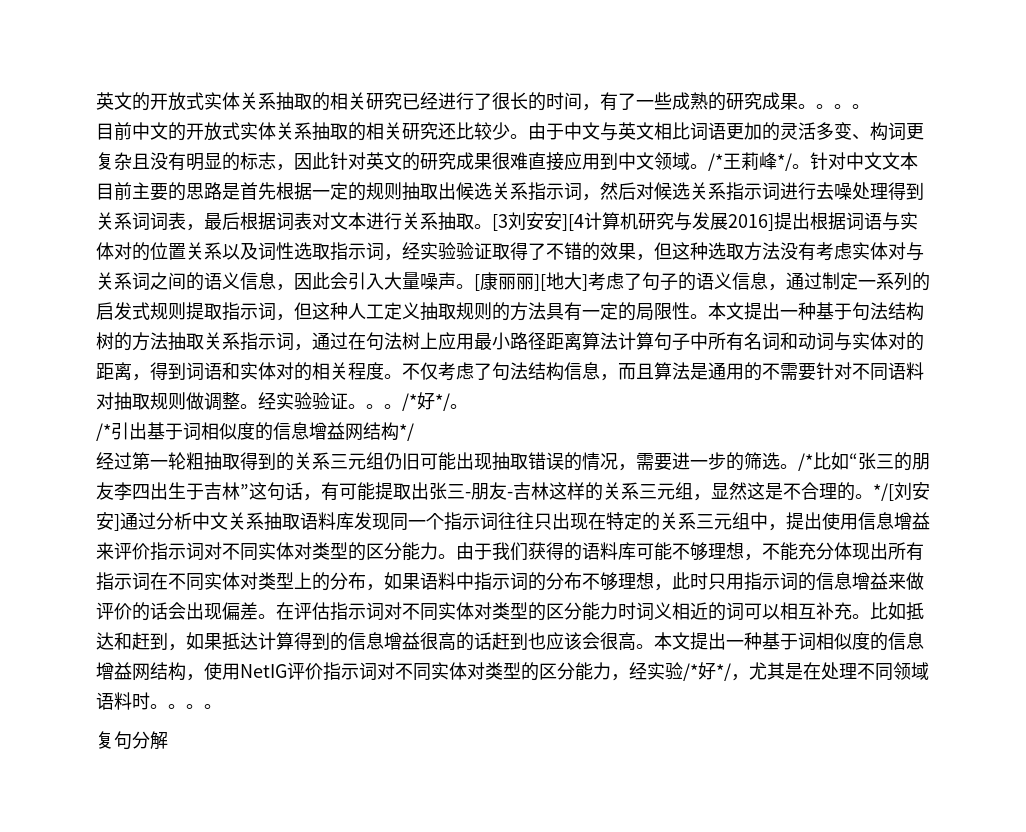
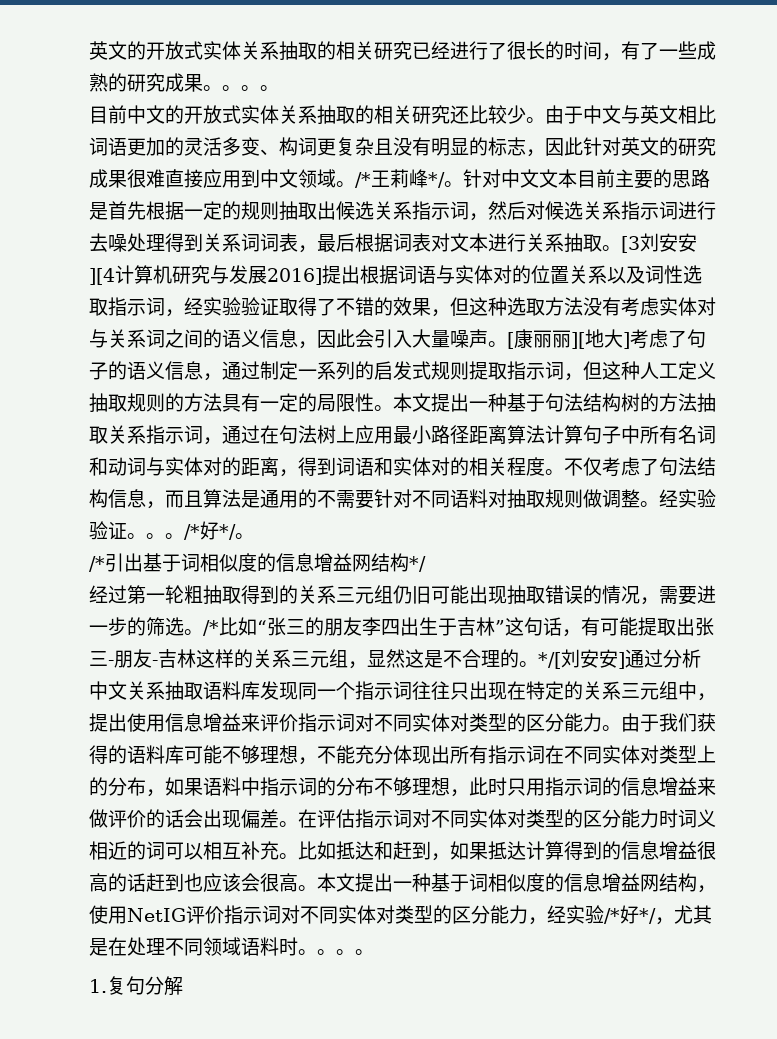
- 复句分解
+ 1.复句分解

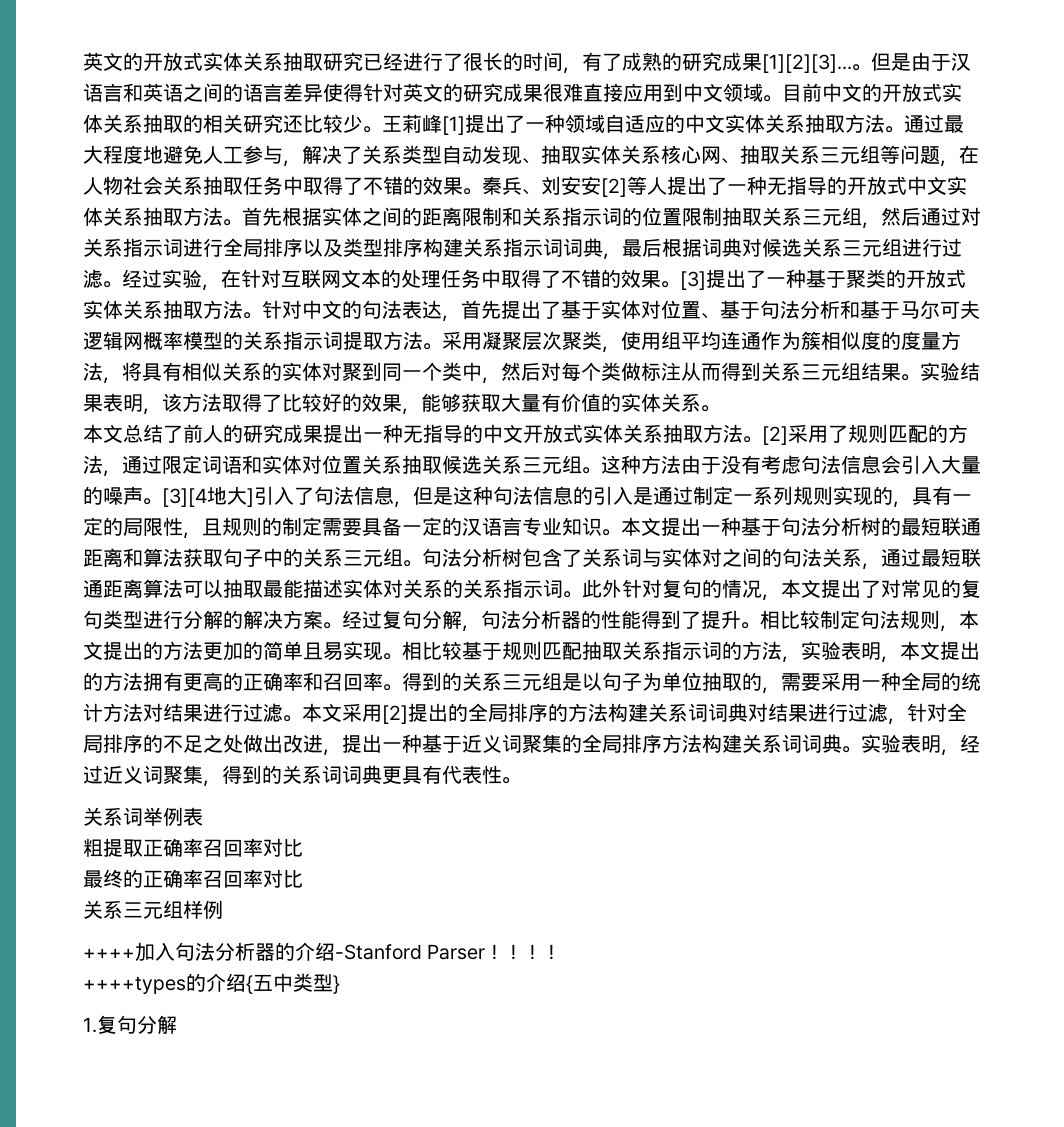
- 英文的开放式实体关系抽取的相关研究已经进行了很长的时间，有了一些成熟的研究成果。。。。
- 目前中文的开放式实体关系抽取的相关研究还比较少。
+ 英文的开放式实体关系抽取研究已经进行了很长的时间，有了成熟的研究成果[1][2][3]...。但是由于汉语言和英语之间的语言差异使得针对英文的研究成果很难直接应用到中文领域。目前中文的开放式实体关系抽取的相关研究还比较少。
- 由于中文与英文相比词语更加的灵活多变、构词更复杂且没有明显的标志，因此针对英文的研究成果很难直接应用到中文领域。/*王莉峰*/。针对中文文本目前主要的思路是首先根据一定的规则抽取出候选关系指示词，然后对候选关系指示词进行去噪处理得到关系词词表，最后根据词表对文本进行关系抽取。[3刘安安][4计算机研究与发展2016]提出根据词语与实体对的位置关系以及词性选取指示词，经实验验证取得了不错的效果，但这种选取方法没有考虑实体对与关系词之间的语义信息，因此会引入大量噪声。[康丽丽][地大]考虑了句子的语义信息，通过制定一系列的启发式规则提取指示词，但这种人工定义抽取规则的方法具有一定的局限性。
+ 王莉峰[1]提出了一种领域自适应的中文实体关系抽取方法。通过最大程度地避免人工参与，解决了关系类型自动发现、抽取实体关系核心网、抽取关系三元组等问题，在人物社会关系抽取任务中取得了不错的效果。秦兵、刘安安[2]等人提出了一种无指导的开放式中文实体关系抽取方法。首先根据实体之间的距离限制和关系指示词的位置限制抽取关系三元组，然后通过对关系指示词进行全局排序以及类型排序构建关系指示词词典，最后根据词典对候选关系三元组进行过滤。经过实验，在针对互联网文本的处理任务中取得了不错的效果。[3]提出了一种基于聚类的开放式实体关系抽取方法。针对中文的句法表达，首先提出了基于实体对位置、基于句法分析和基于马尔可夫逻辑网概率模型的关系指示词提取方法。采用凝聚层次聚类，使用组平均连通作为簇相似度的度量方法，将具有相似关系的实体对聚到同一个类中，然后对每个类做标注从而得到关系三元组结果。实验结果表明，该方法取得了比较好的效果，能够获取大量有价值的实体关系。
+ 本文总结了前人的研究成果提出一种无指导的中文开放式实体关系抽取方法。[2]采用了规则匹配的方法，通过限定词语和实体对位置关系抽取候选关系三元组。这种方法由于没有考虑句法信息会引入大量的噪声。[3][4地大]引入了句法信息，但是这种句法信息的引入是通过制定一系列规则实现的，具有一定的局限性，且规则的制定需要具备一定的汉语言专业知识。
- 本文提出一种基于句法结构树的方法抽取关系指示词，通过在句法树上应用最小路径距离算法计算句子中所有名词和动词与实体对的距离，得到词语和实体对的相关程度。不仅考虑了句法结构信息，而且算法是通用的不需要针对不同语料对抽取规则做调整。经实验验证。。。/*好*/。
- /*引出基于词相似度的信息增益网结构*/
- 经过第一轮粗抽取得到的关系三元组仍旧可能出现抽取错误的情况，需要进一步的筛选。/*比如“张三的朋友李四出生于吉林”这句话，有可能提取出张三-朋友-吉林这样的关系三元组，显然这是不合理的。*/[刘安安]通过分析中文关系抽取语料库发现同一个指示词往往只出现在特定的关系三元组中，提出使用信息增益来评价指示词对不同实体对类型的区分能力。由于我们获得的语料库可能不够理想，不能充分体现出所有指示词在不同实体对类型上的分布，如果语料中指示词的分布不够理想，此时只用指示词的信息增益来做评价的话会出现偏差。在评估指示词对不同实体对类型的区分能力时词义相近的词可以相互补充。比如抵达和赶到，如果抵达计算得到的信息增益很高的话赶到也应该会很高。本文提出一种基于词相似度的信息增益网结构，使用NetIG评价指示词对不同实体对类型的区分能力，经实验/*好*/，尤其是在处理不同领域语料时。。。。
+ 本文提出一种基于句法分析树的最短联通距离和算法获取句子中的关系三元组。句法分析树包含了关系词与实体对之间的句法关系，通过最短联通距离算法可以抽取最能描述实体对关系的关系指示词。此外针对复句的情况，本文提出了对常见的复句类型进行分解的解决方案。经过复句分解，句法分析器的性能得到了提升。相比较制定句法规则，本文提出的方法更加的简单且易实现。相比较基于规则匹配抽取关系指示词的方法，实验表明，本文提出的方法拥有更高的正确率和召回率。得到的关系三元组是以句子为单位抽取的，需要采用一种全局的统计方法对结果进行过滤。本文采用[2]提出的全局排序的方法构建关系词词典对结果进行过滤，针对全局排序的不足之处做出改进，提出一种基于近义词聚集的全局排序方法构建关系词词典。实验表明，经过近义词聚集，得到的关系词词典更具有代表性。
+ 关系词举例表
+ 粗提取正确率召回率对比
+ 最终的正确率召回率对比
+ 关系三元组样例
+ ++++加入句法分析器的介绍-Stanford Parser！！！！
+ ++++types的介绍{五中类型}

